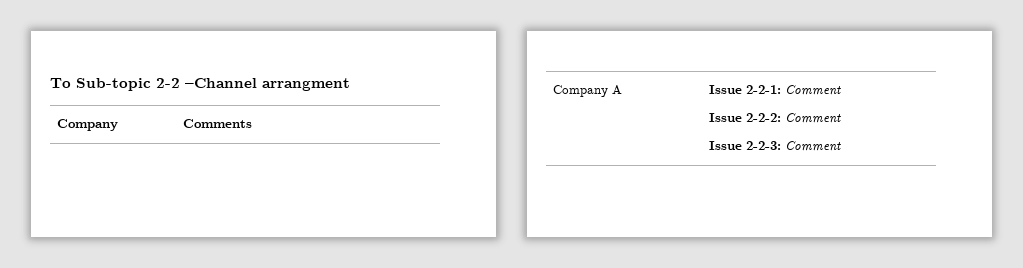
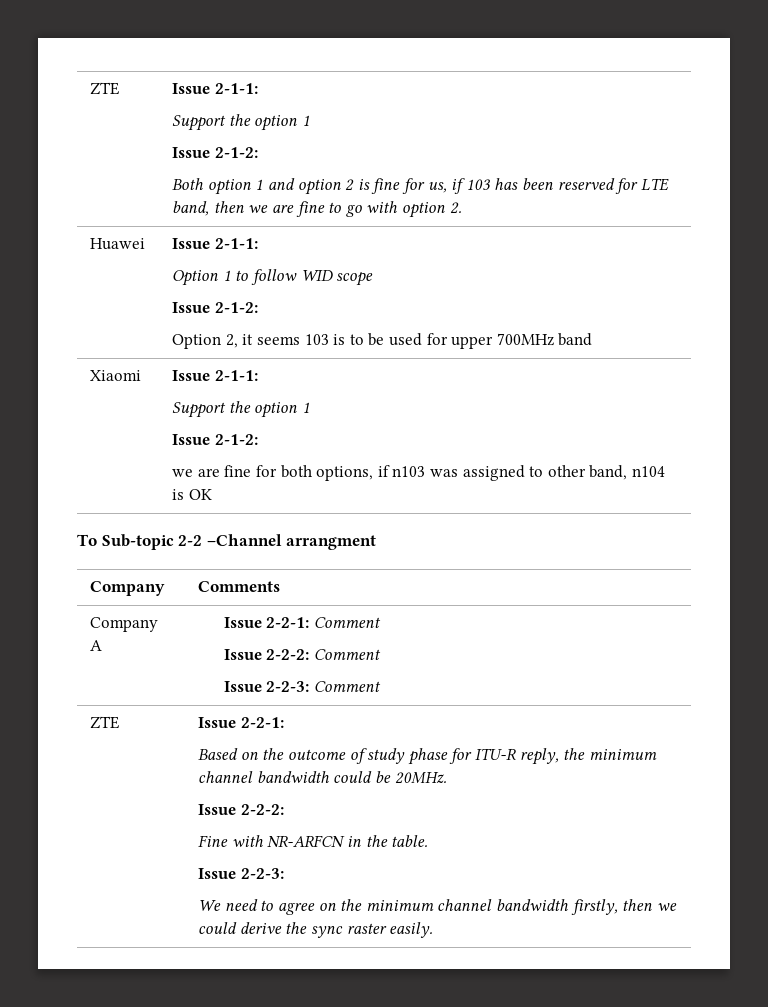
+ ZTE | Issue 2-1-1:
+ Support the option 1
+ Issue 2-1-2:
+ Both option 1 and option 2 is fine for us, if 103 has been reserved for LTE band, then we are fine to go with option 2.
+ Huawei | Issue 2-1-1:
+ Option 1 to follow WID scope
+ Issue 2-1-2:
+ Option 2, it seems 103 is to be used for upper 700MHz band
+ Xiaomi | Issue 2-1-1:
+ Support the option 1
+ Issue 2-1-2:
+ we are fine for both options, if n103 was assigned to other band, n104 is OK
+ ZTE | Issue 2-2-1:
+ Based on the outcome of study phase for ITU-R reply, the minimum channel bandwidth could be 20MHz.
+ Issue 2-2-2:
+ Fine with NR-ARFCN in the table.
+ Issue 2-2-3:
+ We need to agree on the minimum channel bandwidth firstly, then we could derive the sync raster easily.

